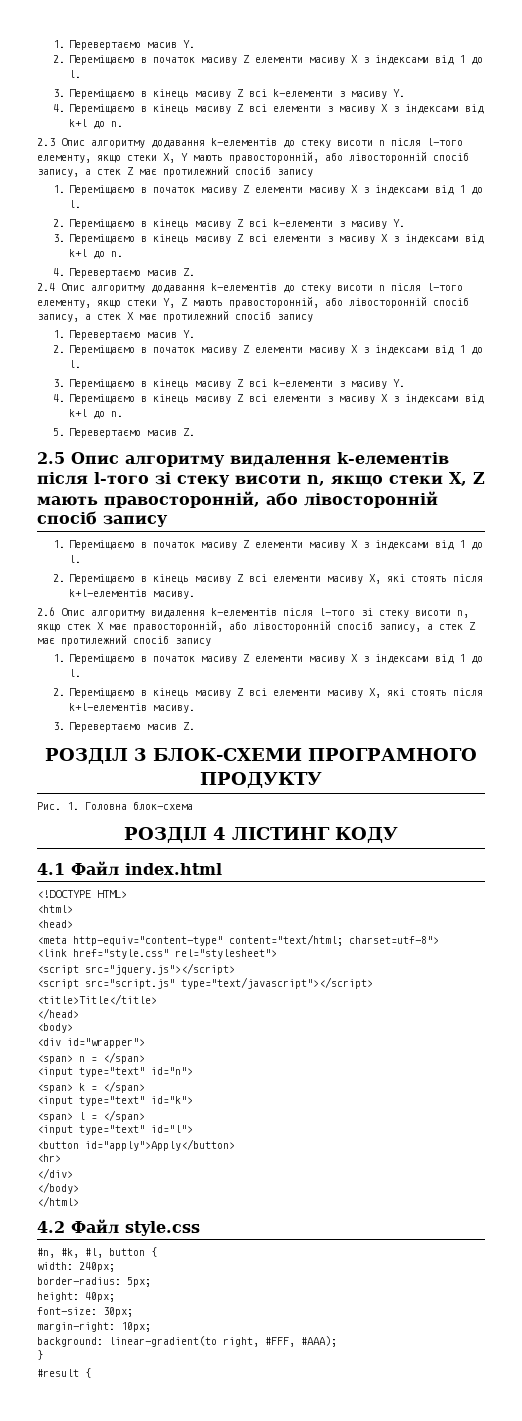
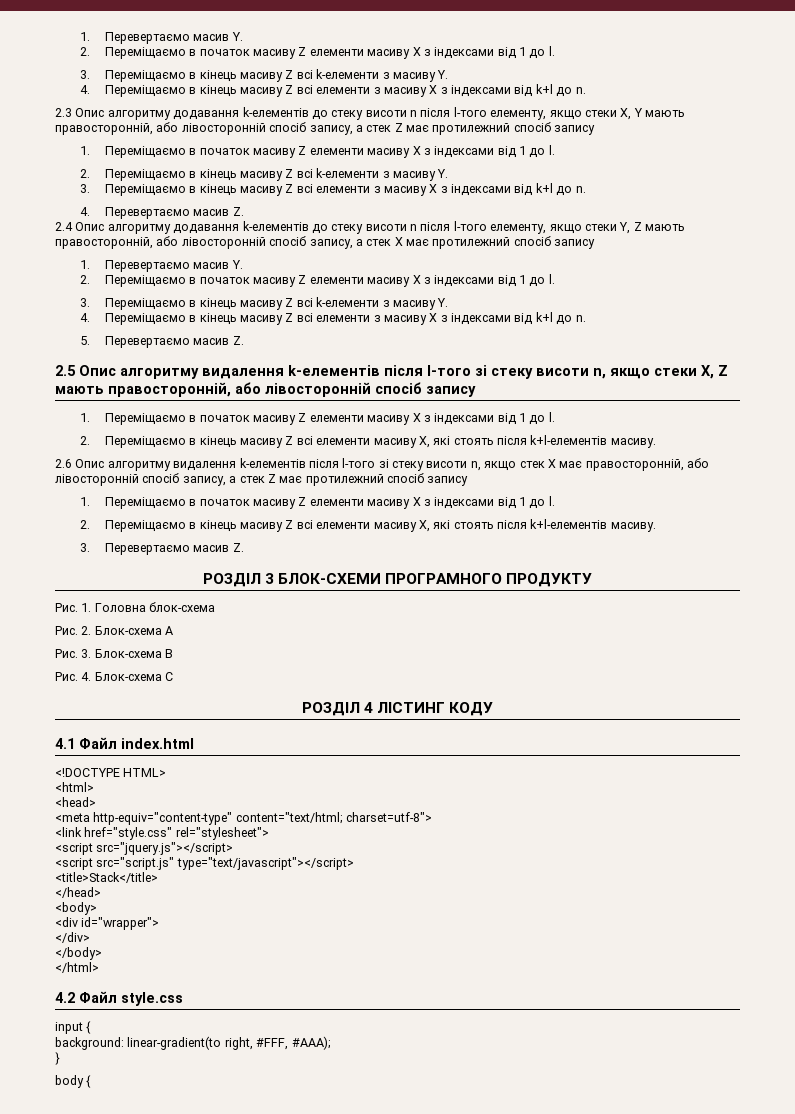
+ Рис. 2. Блок-схема А
+ Рис. 3. Блок-схема В
+ Рис. 4. Блок-схема С
- <title>Title</title>
+ <title>Stack</title>
- <span> n = </span>
- <input type="text" id="n">
- <span> k = </span>
- <input type="text" id="k">
- <span> l = </span>
- <input type="text" id="l">
- <button id="apply">Apply</button>
- <hr>
- #n, #k, #l, button {
- width: 240px;
- border-radius: 5px;
- height: 40px;
- font-size: 30px;
- margin-right: 10px;
+ input {
- #result {
+ body {

